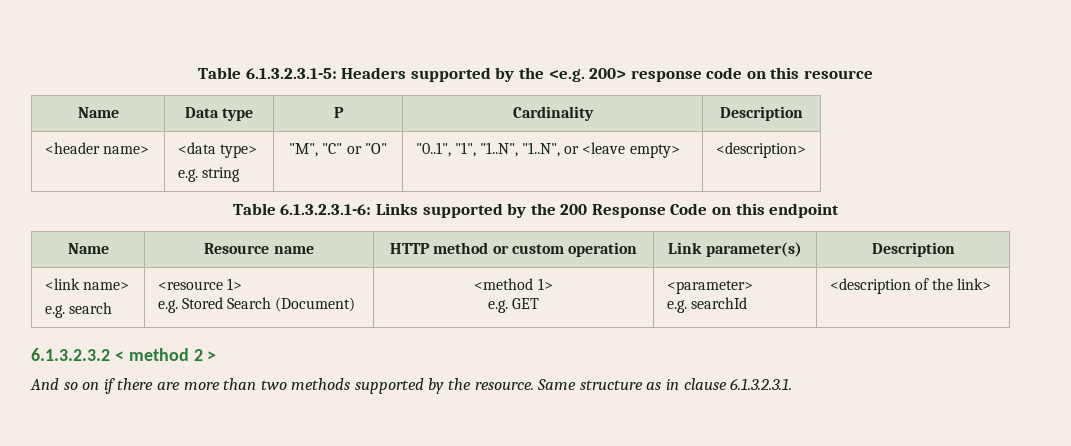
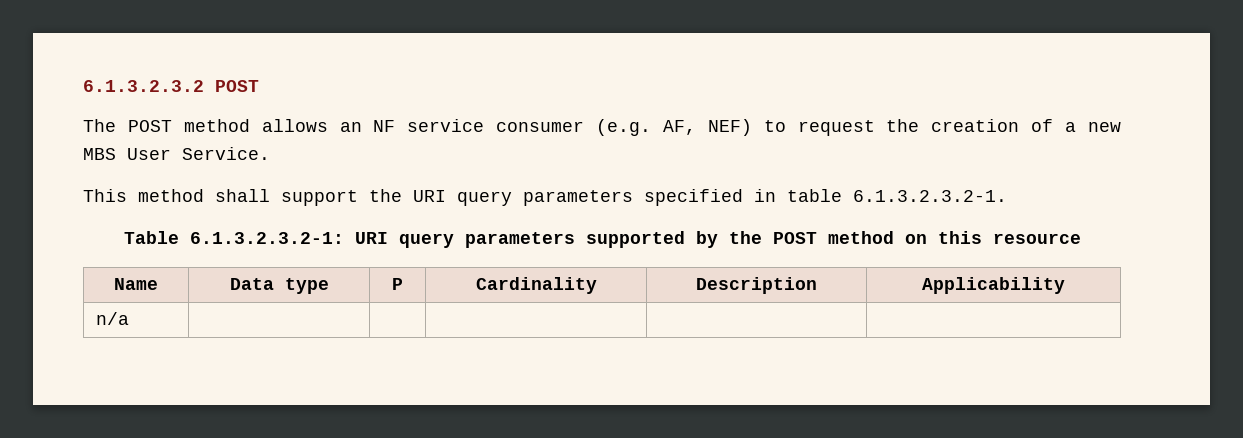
- Table 6.1.3.2.3.1-5: Headers supported by the <e.g. 200> response code on this resource
+ 6.1.3.2.3.2 POST
+ The POST method allows an NF service consumer (e.g. AF, NEF) to request the creation of a new MBS User Service.
+ This method shall support the URI query parameters specified in table 6.1.3.2.3.2-1.
+ Table 6.1.3.2.3.2-1: URI query parameters supported by the POST method on this resource
- Name | Data type | P | Cardinality | Description
- <header name> | <data type>
- e.g. string | "M", "C" or "O" | "0..1", "1", "1..N", "1..N", or <leave empty> | <description>
- Table 6.1.3.2.3.1-6: Links supported by the 200 Response Code on this endpoint
- Name | Resource name | HTTP method or custom operation | Link parameter(s) | Description
- <link name>
- e.g. search | <resource 1>
- e.g. Stored Search (Document) | <method 1>
- e.g. GET | <parameter>
- e.g. searchId | <description of the link>
- 6.1.3.2.3.2 < method 2 >
- And so on if there are more than two methods supported by the resource. Same structure as in clause 6.1.3.2.3.1.
+ Name | Data type | P | Cardinality | Description | Applicability
+ n/a | | | | |

